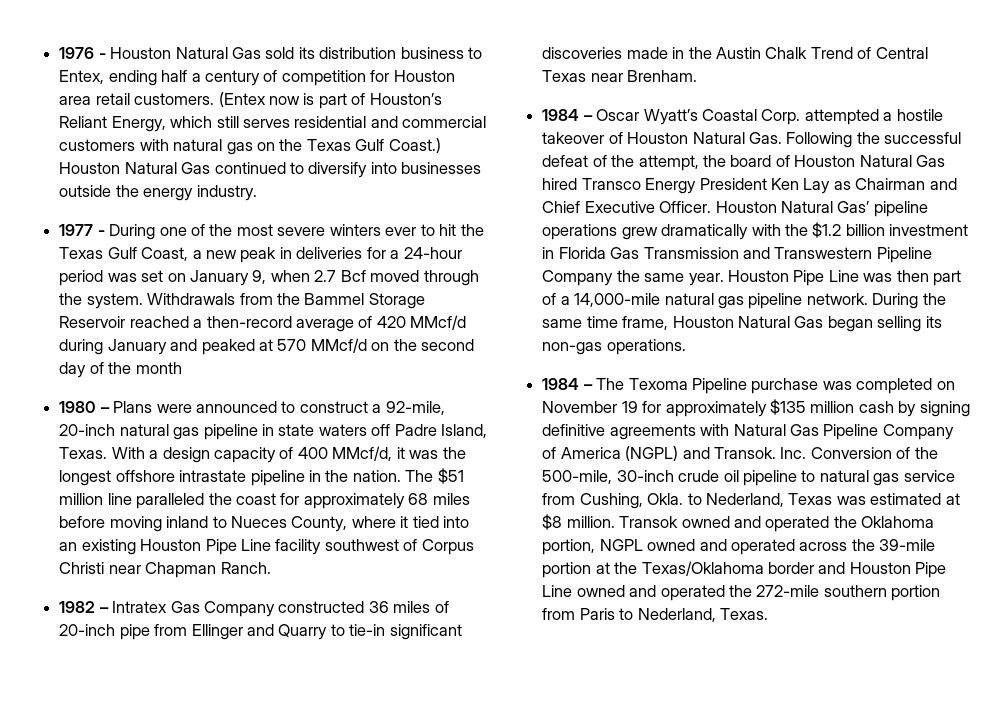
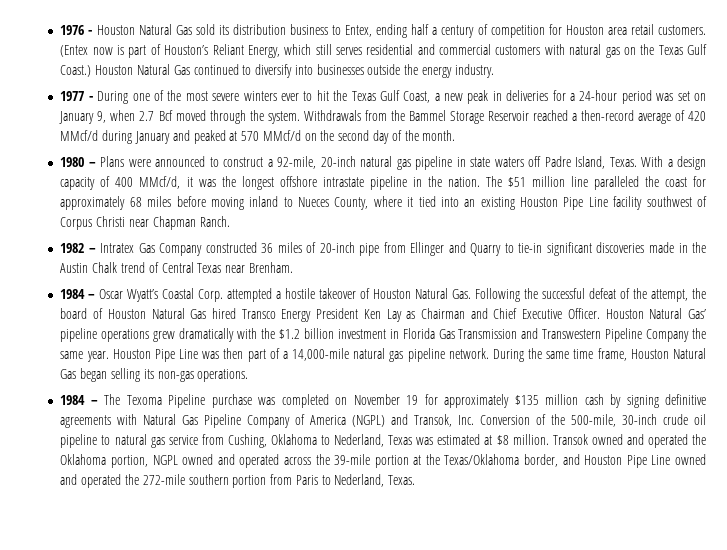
- Withdrawals from the Bammel Storage Reservoir reached a then-record average of 420 MMcf/d during January and peaked at 570 MMcf/d on the second day of the month
+ Withdrawals from the Bammel Storage Reservoir reached a then-record average of 420 MMcf/d during January and peaked at 570 MMcf/d on the second day of the month.
- 1982 – Intratex Gas Company constructed 36 miles of 20-inch pipe from Ellinger and Quarry to tie-in significant discoveries made in the Austin Chalk Trend of Central Texas near Brenham.
+ 1982 – Intratex Gas Company constructed 36 miles of 20-inch pipe from Ellinger and Quarry to tie-in significant discoveries made in the Austin Chalk trend of Central Texas near Brenham.
- 1984 – The Texoma Pipeline purchase was completed on November 19 for approximately $135 million cash by signing definitive agreements with Natural Gas Pipeline Company of America (NGPL) and Transok. Inc. Conversion of the 500-mile, 30-inch crude oil pipeline to natural gas service from Cushing, Okla. to Nederland, Texas was estimated at $8 million.
+ 1984 – The Texoma Pipeline purchase was completed on November 19 for approximately $135 million cash by signing definitive agreements with Natural Gas Pipeline Company of America (NGPL) and Transok, Inc. Conversion of the 500-mile, 30-inch crude oil pipeline to natural gas service from Cushing, Oklahoma to Nederland, Texas was estimated at $8 million.
- Transok owned and operated the Oklahoma portion, NGPL owned and operated across the 39-mile portion at the Texas/Oklahoma border and Houston Pipe Line owned and operated the 272-mile southern portion from Paris to Nederland, Texas.
+ Transok owned and operated the Oklahoma portion, NGPL owned and operated across the 39-mile portion at the Texas/Oklahoma border, and Houston Pipe Line owned and operated the 272-mile southern portion from Paris to Nederland, Texas.

